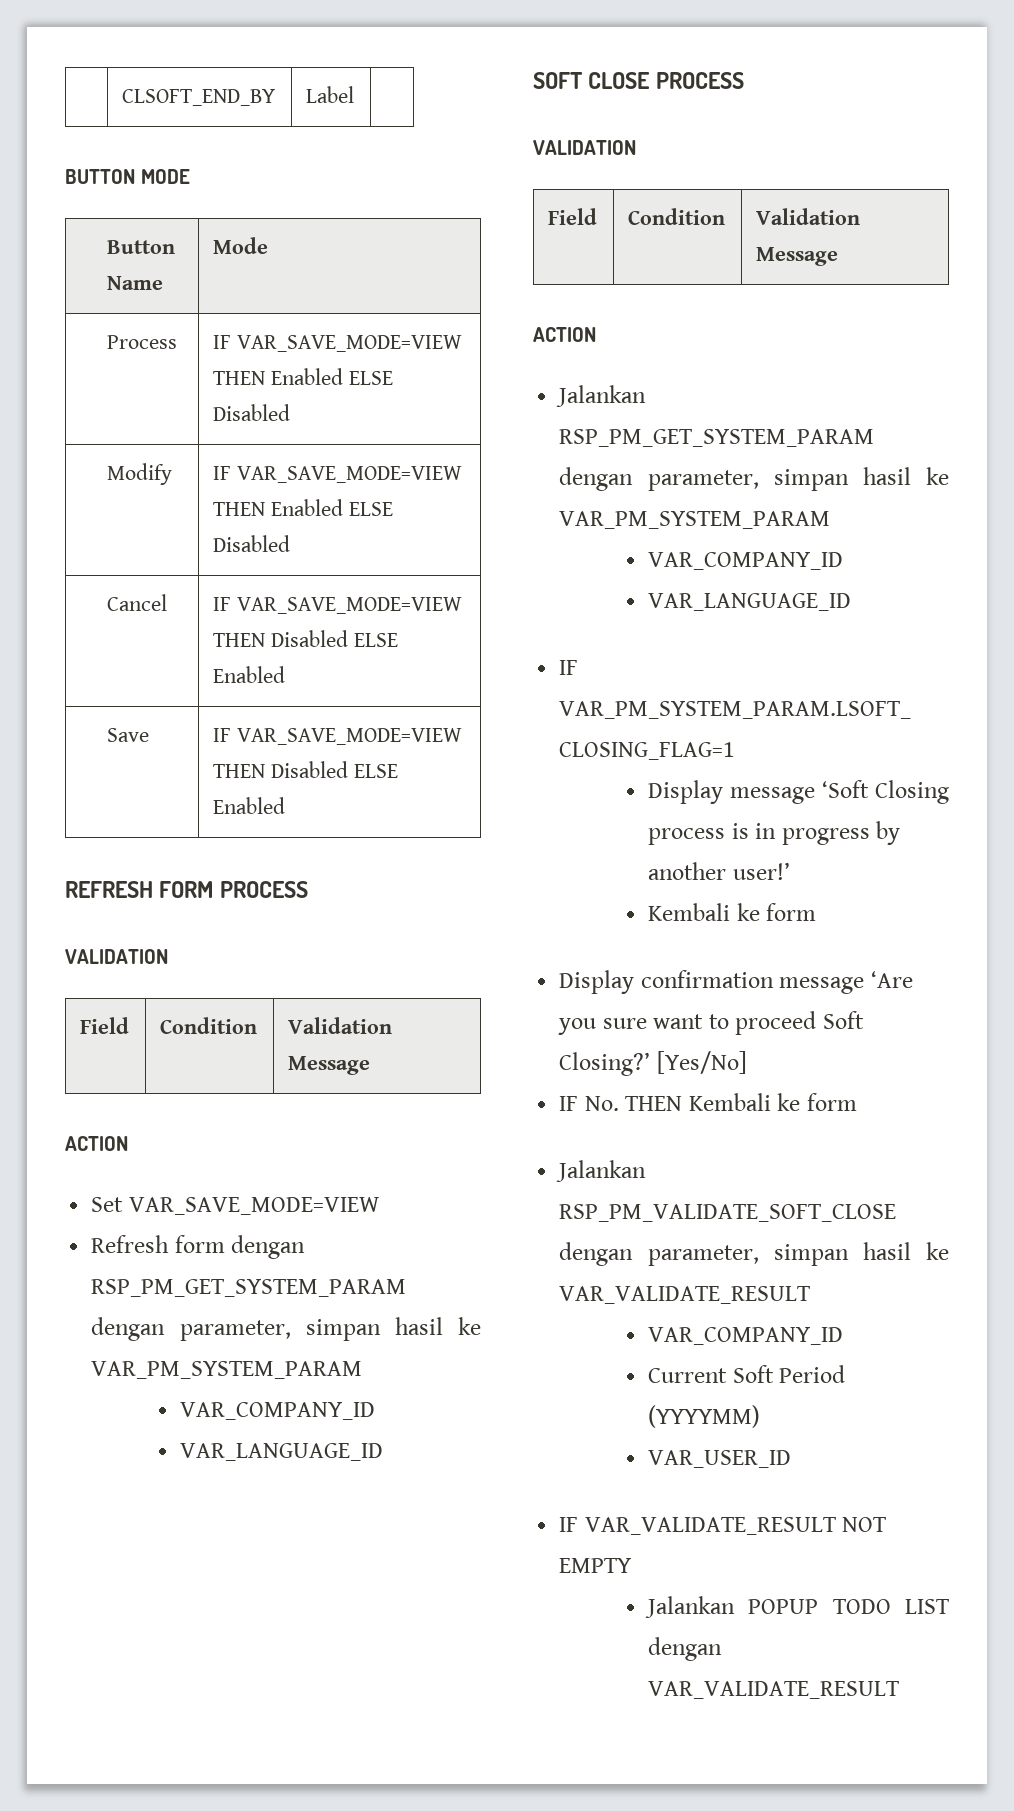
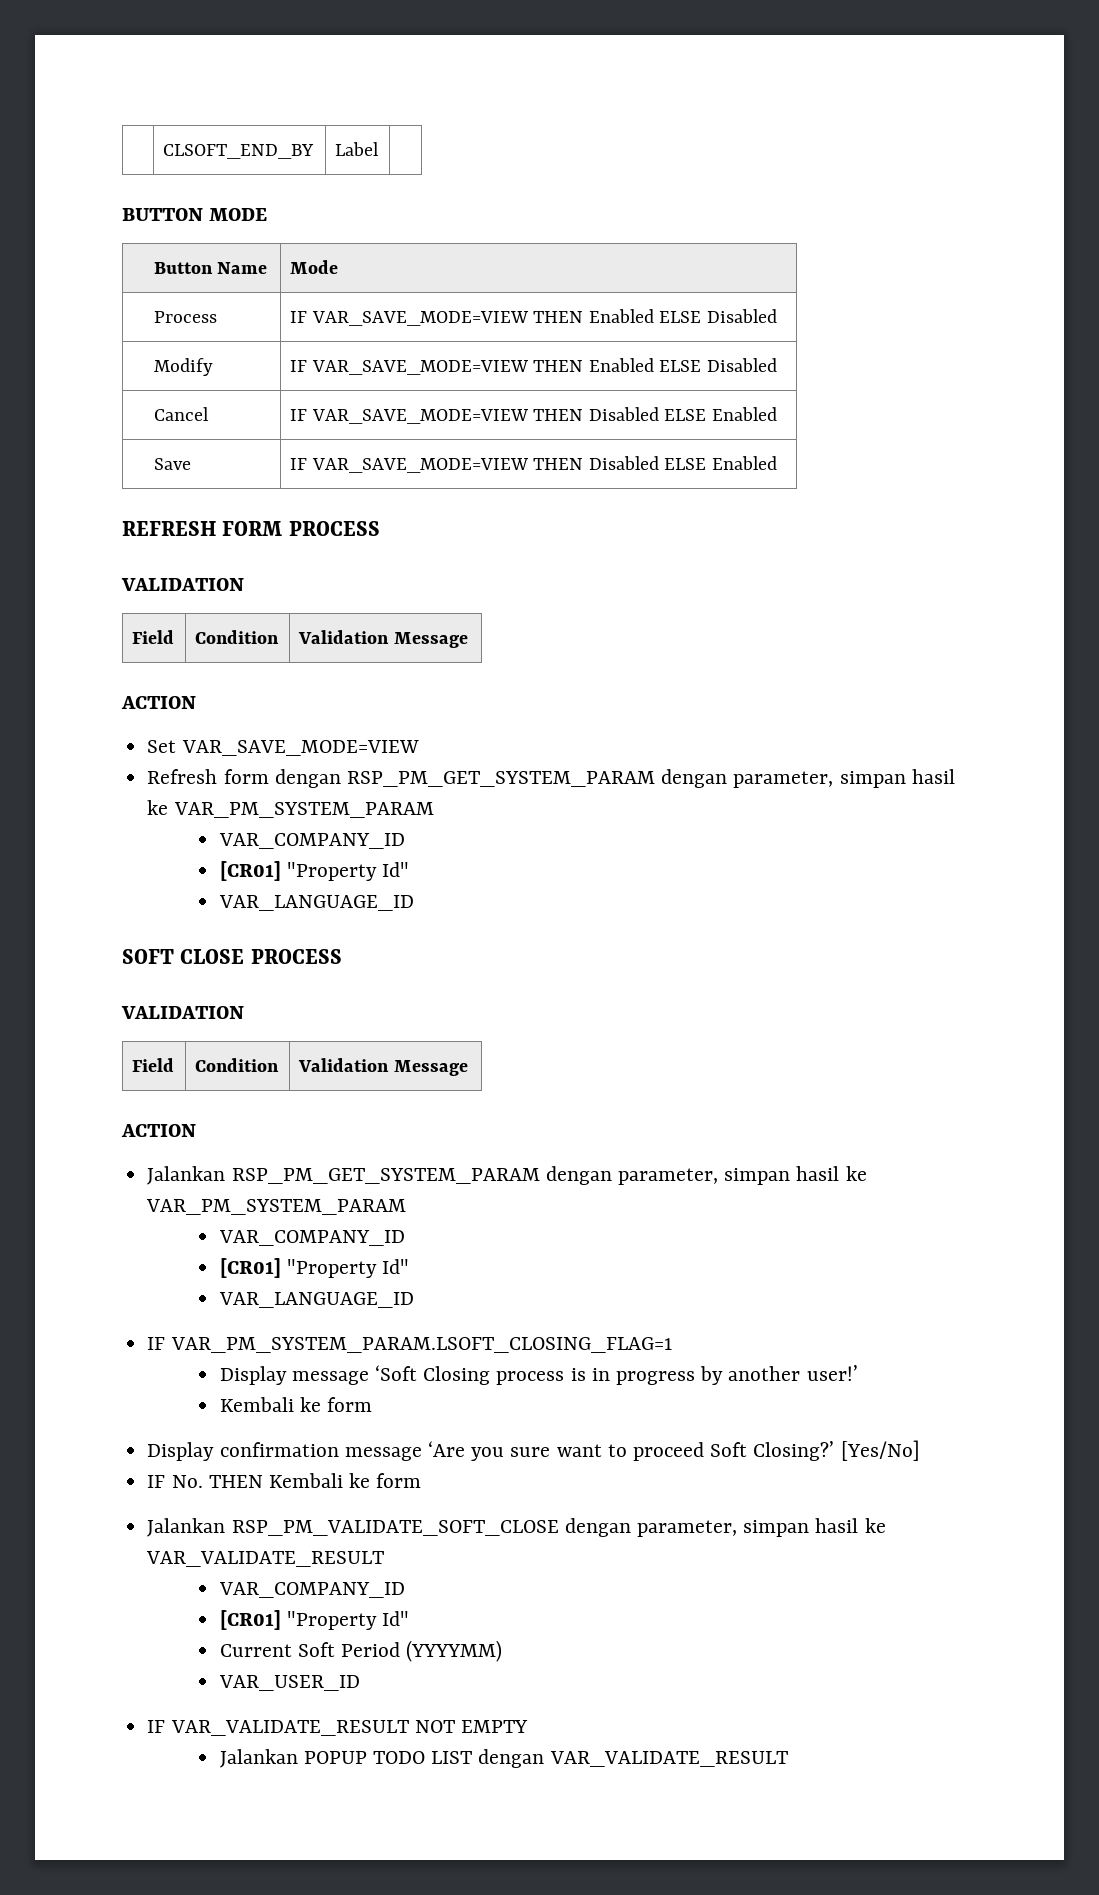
  Refresh form dengan RSP_PM_GET_SYSTEM_PARAM dengan parameter, simpan hasil ke VAR_PM_SYSTEM_PARAM
  VAR_COMPANY_ID
+ [CR01] "Property Id"
  Jalankan RSP_PM_GET_SYSTEM_PARAM dengan parameter, simpan hasil ke VAR_PM_SYSTEM_PARAM
  VAR_COMPANY_ID
+ [CR01] "Property Id"
  Jalankan RSP_PM_VALIDATE_SOFT_CLOSE dengan parameter, simpan hasil ke VAR_VALIDATE_RESULT
  VAR_COMPANY_ID
+ [CR01] "Property Id"

